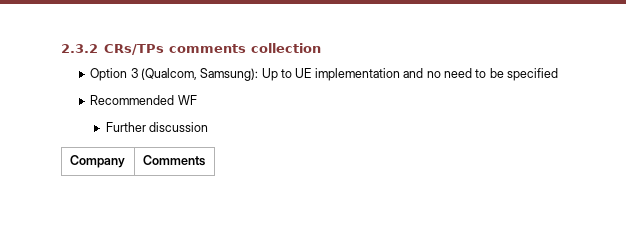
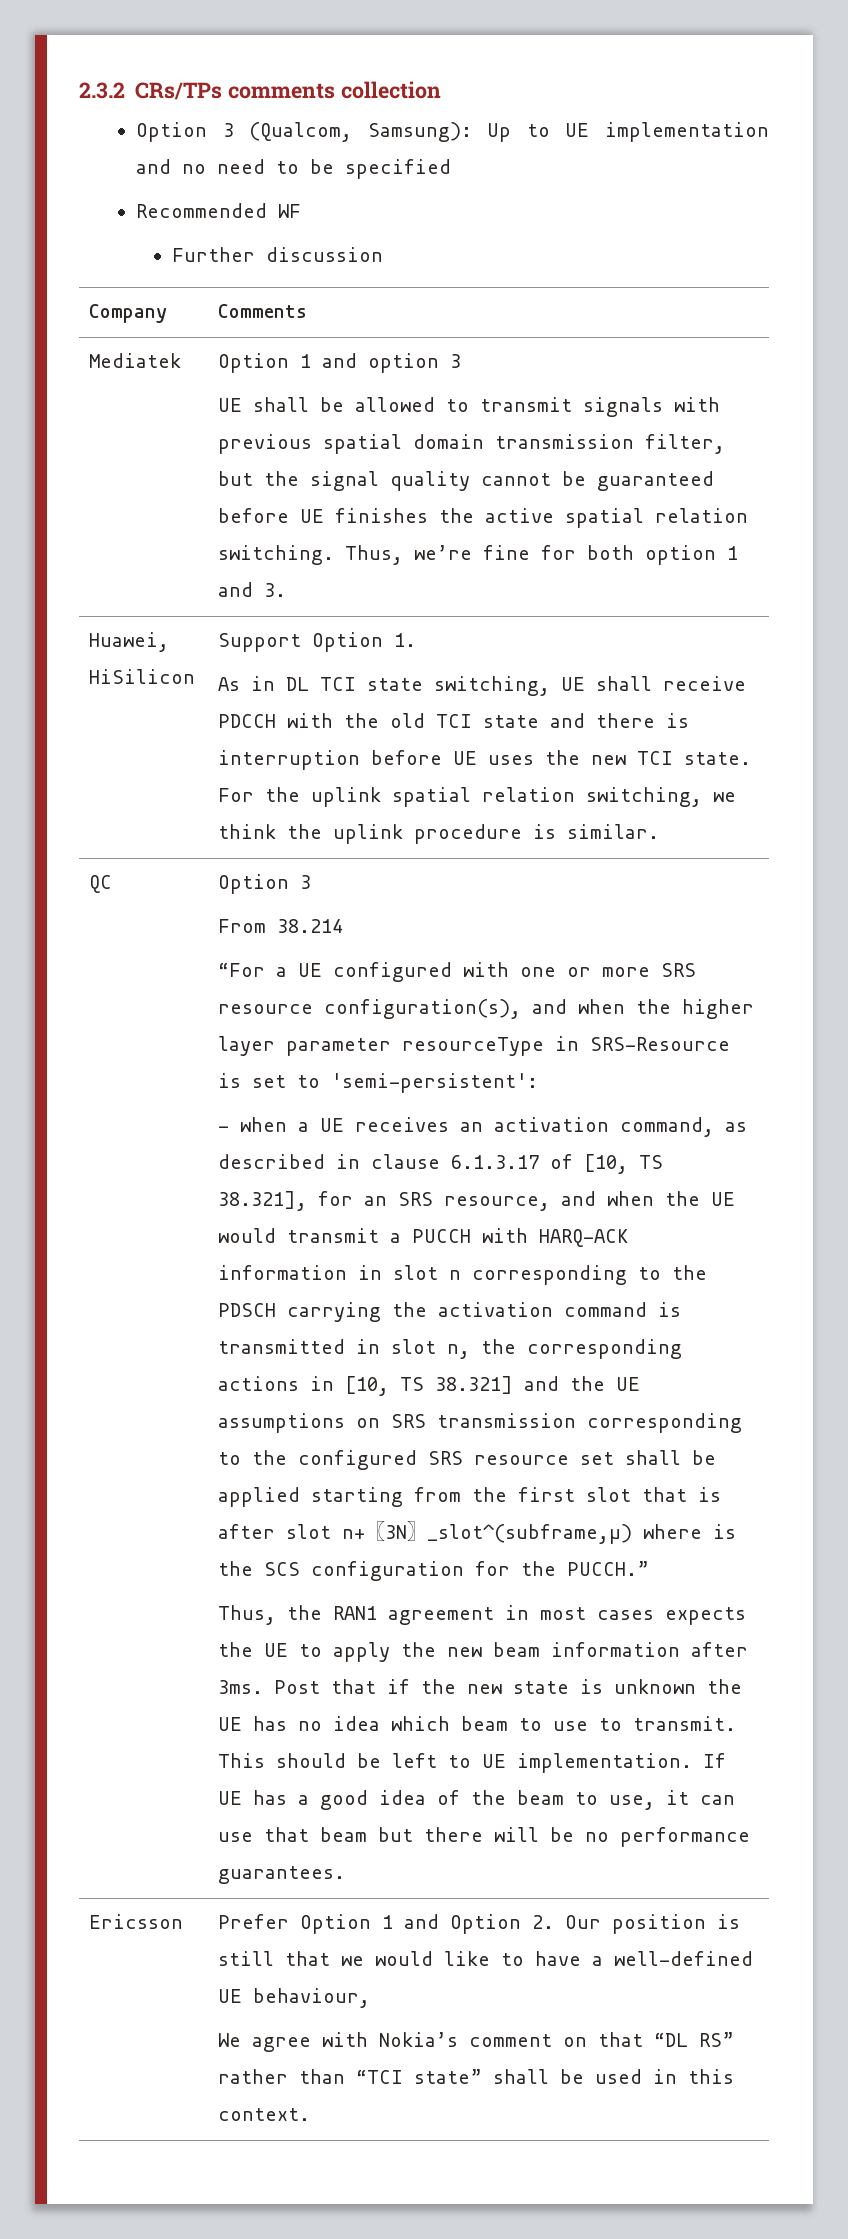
+ Mediatek | Option 1 and option 3
+ UE shall be allowed to transmit signals with previous spatial domain transmission filter, but the signal quality cannot be guaranteed before UE finishes the active spatial relation switching. Thus, we’re fine for both option 1 and 3.
+ Huawei, HiSilicon | Support Option 1.
+ As in DL TCI state switching, UE shall receive PDCCH with the old TCI state and there is interruption before UE uses the new TCI state. For the uplink spatial relation switching, we think the uplink procedure is similar.
+ QC | Option 3
+ From 38.214
+ “For a UE configured with one or more SRS resource configuration(s), and when the higher layer parameter resourceType in SRS-Resource is set to 'semi-persistent':
+ - when a UE receives an activation command, as described in clause 6.1.3.17 of [10, TS 38.321], for an SRS resource, and when the UE would transmit a PUCCH with HARQ-ACK information in slot n corresponding to the PDSCH carrying the activation command is transmitted in slot n, the corresponding actions in [10, TS 38.321] and the UE assumptions on SRS transmission corresponding to the configured SRS resource set shall be applied starting from the first slot that is after slot n+〖3N〗_slot^(subframe,µ) where is the SCS configuration for the PUCCH.”
+ Thus, the RAN1 agreement in most cases expects the UE to apply the new beam information after 3ms. Post that if the new state is unknown the UE has no idea which beam to use to transmit. This should be left to UE implementation. If UE has a good idea of the beam to use, it can use that beam but there will be no performance guarantees.
+ Ericsson | Prefer Option 1 and Option 2. Our position is still that we would like to have a well-defined UE behaviour,
+ We agree with Nokia’s comment on that “DL RS” rather than “TCI state” shall be used in this context.

